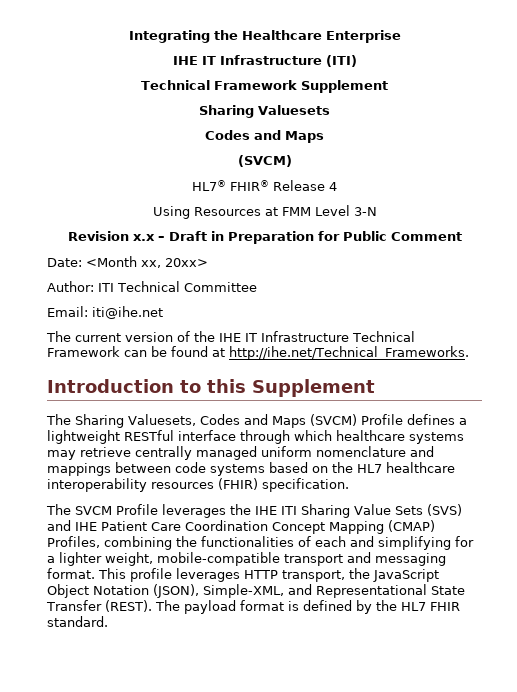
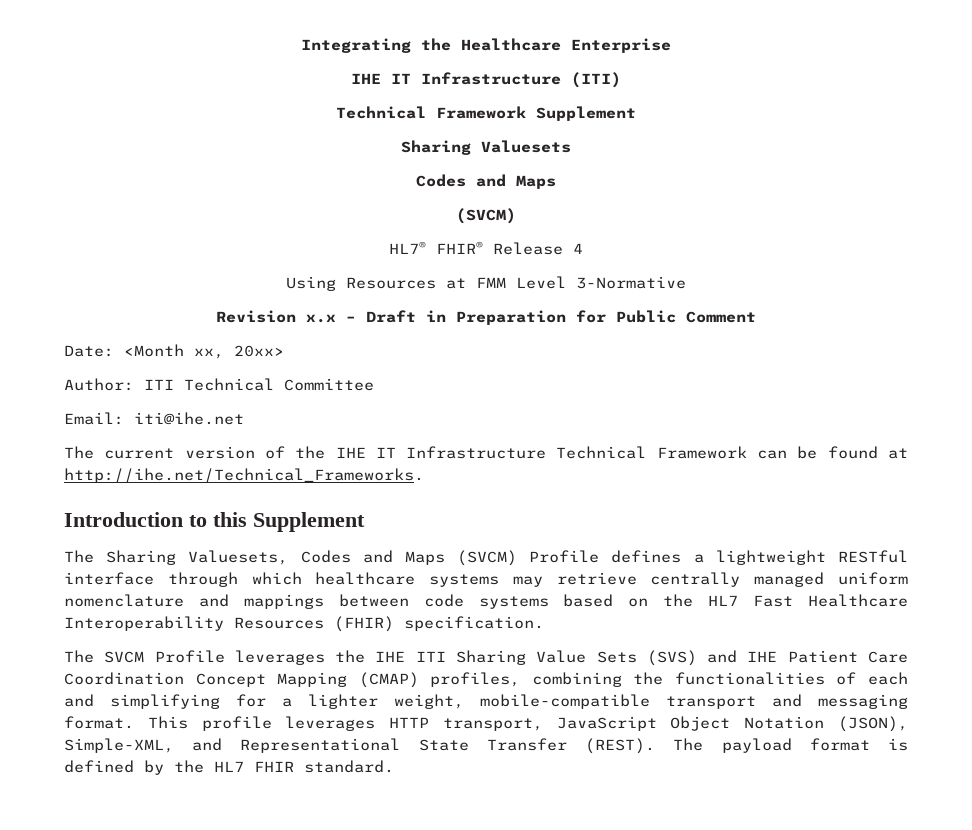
- Using Resources at FMM Level 3-N
+ Using Resources at FMM Level 3-Normative
- The Sharing Valuesets, Codes and Maps (SVCM) Profile defines a lightweight RESTful interface through which healthcare systems may retrieve centrally managed uniform nomenclature and mappings between code systems based on the HL7 healthcare interoperability resources (FHIR) specification.
+ The Sharing Valuesets, Codes and Maps (SVCM) Profile defines a lightweight RESTful interface through which healthcare systems may retrieve centrally managed uniform nomenclature and mappings between code systems based on the HL7 Fast Healthcare Interoperability Resources (FHIR) specification.
- The SVCM Profile leverages the IHE ITI Sharing Value Sets (SVS) and IHE Patient Care Coordination Concept Mapping (CMAP) Profiles, combining the functionalities of each and simplifying for a lighter weight, mobile-compatible transport and messaging format.
+ The SVCM Profile leverages the IHE ITI Sharing Value Sets (SVS) and IHE Patient Care Coordination Concept Mapping (CMAP) profiles, combining the functionalities of each and simplifying for a lighter weight, mobile-compatible transport and messaging format.
- This profile leverages HTTP transport, the JavaScript Object Notation (JSON), Simple-XML, and Representational State Transfer (REST).
+ This profile leverages HTTP transport, JavaScript Object Notation (JSON), Simple-XML, and Representational State Transfer (REST).

